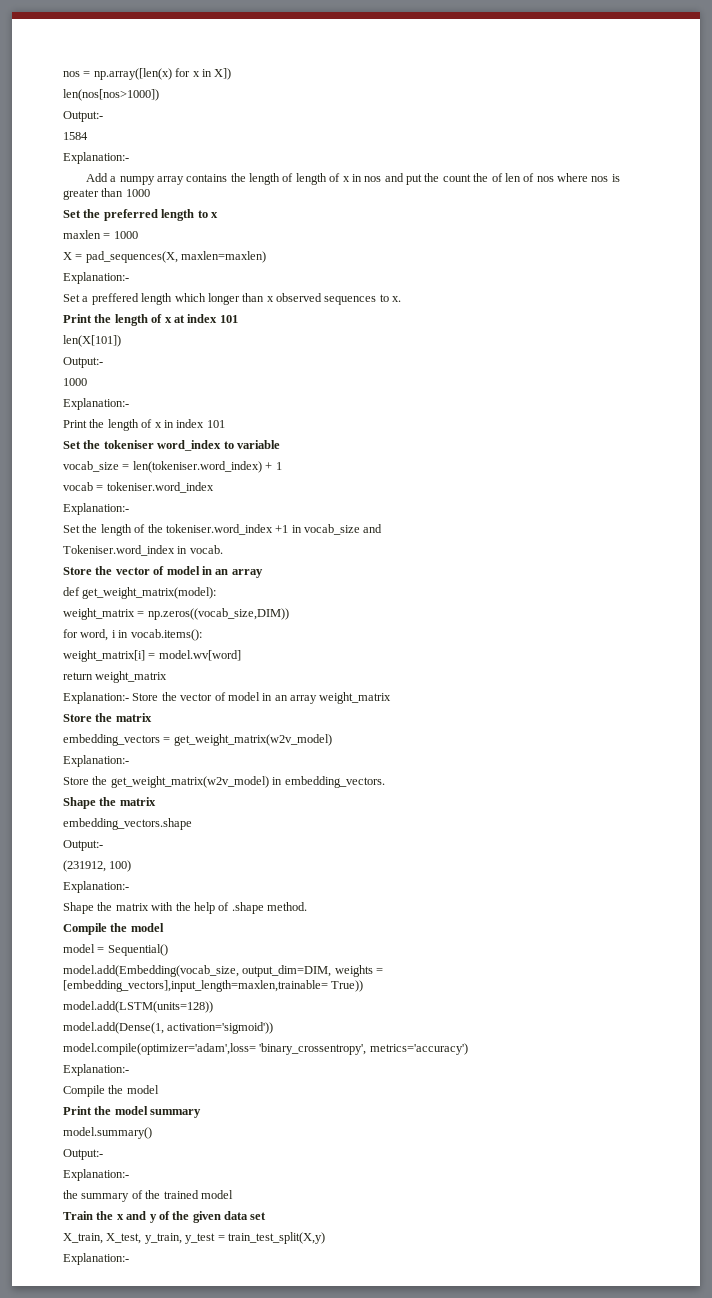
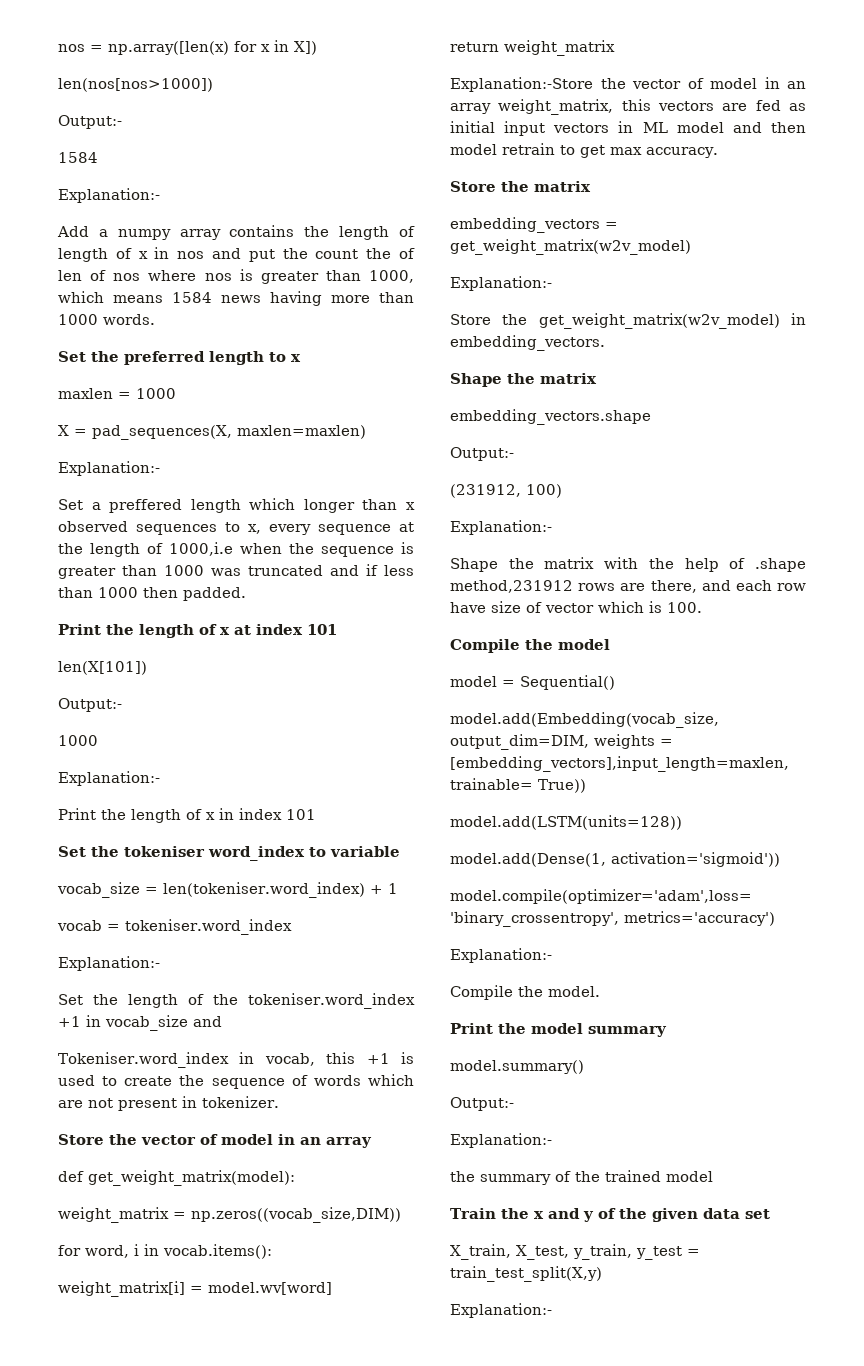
- Add a numpy array contains the length of length of x in nos and put the count the of len of nos where nos is greater than 1000
+ Add a numpy array contains the length of length of x in nos and put the count the of len of nos where nos is greater than 1000, which means 1584 news having more than 1000 words.
- Set a preffered length which longer than x observed sequences to x.
+ Set a preffered length which longer than x observed sequences to x, every sequence at the length of 1000,i.e when the sequence is greater than 1000 was truncated and if less than 1000 then padded.
- Tokeniser.word_index in vocab.
+ Tokeniser.word_index in vocab, this +1 is used to create the sequence of words which are not present in tokenizer.
- Explanation:- Store the vector of model in an array weight_matrix
+ Explanation:-Store the vector of model in an array weight_matrix, this vectors are fed as initial input vectors in ML model and then model retrain to get max accuracy.
- Shape the matrix with the help of .shape method.
+ Shape the matrix with the help of .shape method,231912 rows are there, and each row have size of vector which is 100.
  model.compile(optimizer='adam',loss= 'binary_crossentropy', metrics='accuracy')
  Explanation:-
- Compile the model
+ Compile the model.

